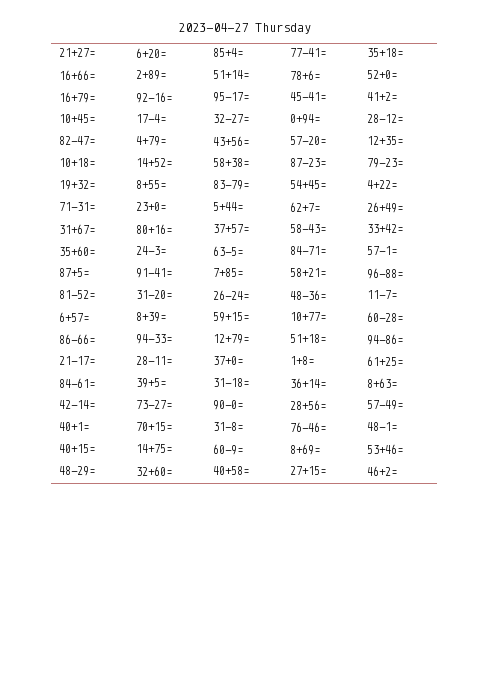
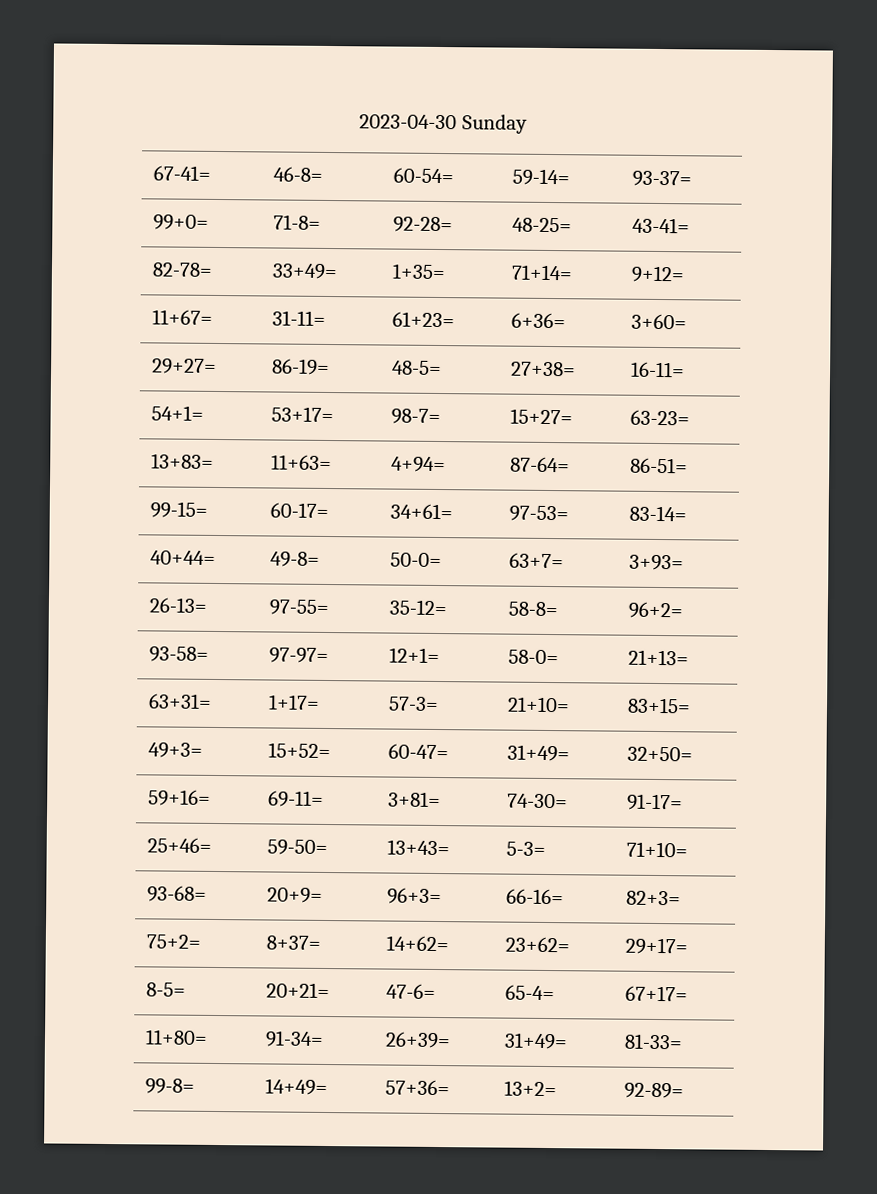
- 2023-04-27 Thursday
- 21+27= | 6+20= | 85+4= | 77-41= | 35+18=
- 16+66= | 2+89= | 51+14= | 78+6= | 52+0=
- 16+79= | 92-16= | 95-17= | 45-41= | 41+2=
- 10+45= | 17-4= | 32-27= | 0+94= | 28-12=
- 82-47= | 4+79= | 43+56= | 57-20= | 12+35=
- 10+18= | 14+52= | 58+38= | 87-23= | 79-23=
- 19+32= | 8+55= | 83-79= | 54+45= | 4+22=
- 71-31= | 23+0= | 5+44= | 62+7= | 26+49=
- 31+67= | 80+16= | 37+57= | 58-43= | 33+42=
- 35+60= | 24-3= | 63-5= | 84-71= | 57-1=
- 87+5= | 91-41= | 7+85= | 58+21= | 96-88=
- 81-52= | 31-20= | 26-24= | 48-36= | 11-7=
- 6+57= | 8+39= | 59+15= | 10+77= | 60-28=
- 86-66= | 94-33= | 12+79= | 51+18= | 94-86=
- 21-17= | 28-11= | 37+0= | 1+8= | 61+25=
- 84-61= | 39+5= | 31-18= | 36+14= | 8+63=
- 42-14= | 73-27= | 90-0= | 28+56= | 57-49=
- 40+1= | 70+15= | 31-8= | 76-46= | 48-1=
- 40+15= | 14+75= | 60-9= | 8+69= | 53+46=
- 48-29= | 32+60= | 40+58= | 27+15= | 46+2=
+ 2023-04-30 Sunday
+ 67-41= | 46-8= | 60-54= | 59-14= | 93-37=
+ 99+0= | 71-8= | 92-28= | 48-25= | 43-41=
+ 82-78= | 33+49= | 1+35= | 71+14= | 9+12=
+ 11+67= | 31-11= | 61+23= | 6+36= | 3+60=
+ 29+27= | 86-19= | 48-5= | 27+38= | 16-11=
+ 54+1= | 53+17= | 98-7= | 15+27= | 63-23=
+ 13+83= | 11+63= | 4+94= | 87-64= | 86-51=
+ 99-15= | 60-17= | 34+61= | 97-53= | 83-14=
+ 40+44= | 49-8= | 50-0= | 63+7= | 3+93=
+ 26-13= | 97-55= | 35-12= | 58-8= | 96+2=
+ 93-58= | 97-97= | 12+1= | 58-0= | 21+13=
+ 63+31= | 1+17= | 57-3= | 21+10= | 83+15=
+ 49+3= | 15+52= | 60-47= | 31+49= | 32+50=
+ 59+16= | 69-11= | 3+81= | 74-30= | 91-17=
+ 25+46= | 59-50= | 13+43= | 5-3= | 71+10=
+ 93-68= | 20+9= | 96+3= | 66-16= | 82+3=
+ 75+2= | 8+37= | 14+62= | 23+62= | 29+17=
+ 8-5= | 20+21= | 47-6= | 65-4= | 67+17=
+ 11+80= | 91-34= | 26+39= | 31+49= | 81-33=
+ 99-8= | 14+49= | 57+36= | 13+2= | 92-89=

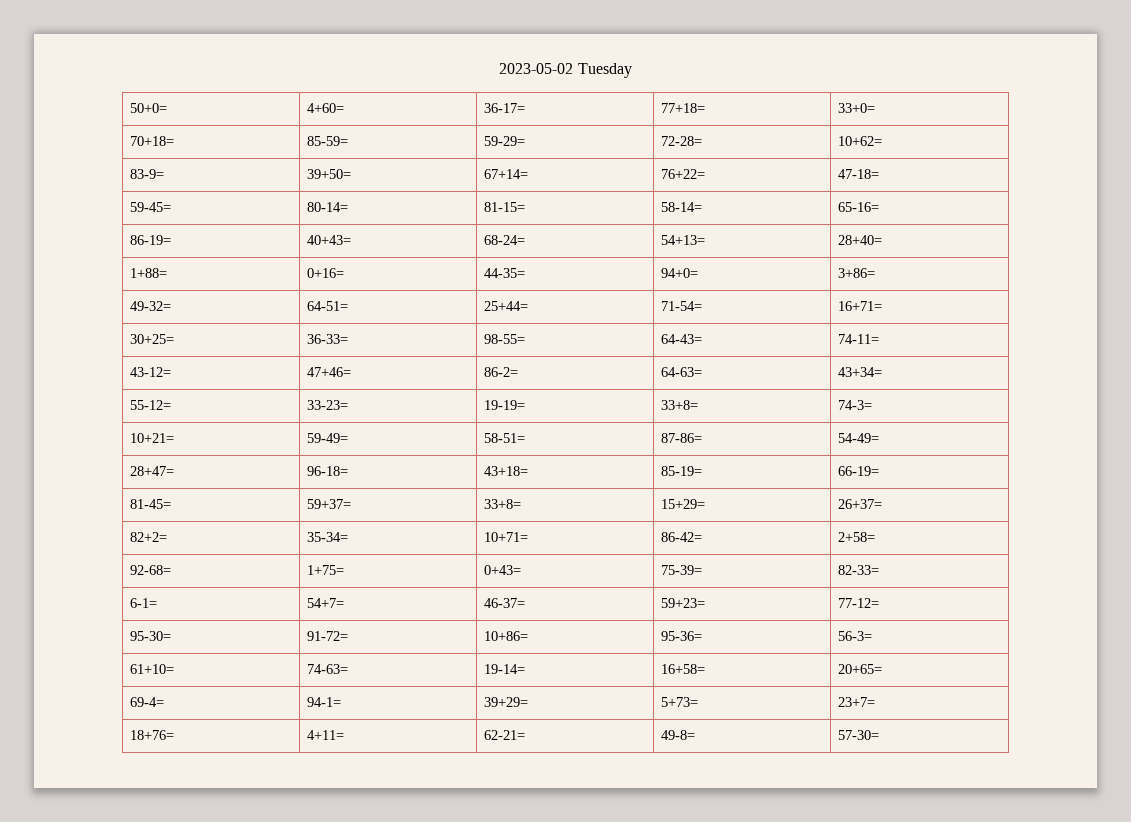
- 2023-04-30 Sunday
- 67-41= | 46-8= | 60-54= | 59-14= | 93-37=
- 99+0= | 71-8= | 92-28= | 48-25= | 43-41=
- 82-78= | 33+49= | 1+35= | 71+14= | 9+12=
- 11+67= | 31-11= | 61+23= | 6+36= | 3+60=
- 29+27= | 86-19= | 48-5= | 27+38= | 16-11=
- 54+1= | 53+17= | 98-7= | 15+27= | 63-23=
- 13+83= | 11+63= | 4+94= | 87-64= | 86-51=
- 99-15= | 60-17= | 34+61= | 97-53= | 83-14=
- 40+44= | 49-8= | 50-0= | 63+7= | 3+93=
- 26-13= | 97-55= | 35-12= | 58-8= | 96+2=
- 93-58= | 97-97= | 12+1= | 58-0= | 21+13=
- 63+31= | 1+17= | 57-3= | 21+10= | 83+15=
- 49+3= | 15+52= | 60-47= | 31+49= | 32+50=
- 59+16= | 69-11= | 3+81= | 74-30= | 91-17=
- 25+46= | 59-50= | 13+43= | 5-3= | 71+10=
- 93-68= | 20+9= | 96+3= | 66-16= | 82+3=
- 75+2= | 8+37= | 14+62= | 23+62= | 29+17=
- 8-5= | 20+21= | 47-6= | 65-4= | 67+17=
- 11+80= | 91-34= | 26+39= | 31+49= | 81-33=
- 99-8= | 14+49= | 57+36= | 13+2= | 92-89=
+ 2023-05-02 Tuesday
+ 50+0= | 4+60= | 36-17= | 77+18= | 33+0=
+ 70+18= | 85-59= | 59-29= | 72-28= | 10+62=
+ 83-9= | 39+50= | 67+14= | 76+22= | 47-18=
+ 59-45= | 80-14= | 81-15= | 58-14= | 65-16=
+ 86-19= | 40+43= | 68-24= | 54+13= | 28+40=
+ 1+88= | 0+16= | 44-35= | 94+0= | 3+86=
+ 49-32= | 64-51= | 25+44= | 71-54= | 16+71=
+ 30+25= | 36-33= | 98-55= | 64-43= | 74-11=
+ 43-12= | 47+46= | 86-2= | 64-63= | 43+34=
+ 55-12= | 33-23= | 19-19= | 33+8= | 74-3=
+ 10+21= | 59-49= | 58-51= | 87-86= | 54-49=
+ 28+47= | 96-18= | 43+18= | 85-19= | 66-19=
+ 81-45= | 59+37= | 33+8= | 15+29= | 26+37=
+ 82+2= | 35-34= | 10+71= | 86-42= | 2+58=
+ 92-68= | 1+75= | 0+43= | 75-39= | 82-33=
+ 6-1= | 54+7= | 46-37= | 59+23= | 77-12=
+ 95-30= | 91-72= | 10+86= | 95-36= | 56-3=
+ 61+10= | 74-63= | 19-14= | 16+58= | 20+65=
+ 69-4= | 94-1= | 39+29= | 5+73= | 23+7=
+ 18+76= | 4+11= | 62-21= | 49-8= | 57-30=

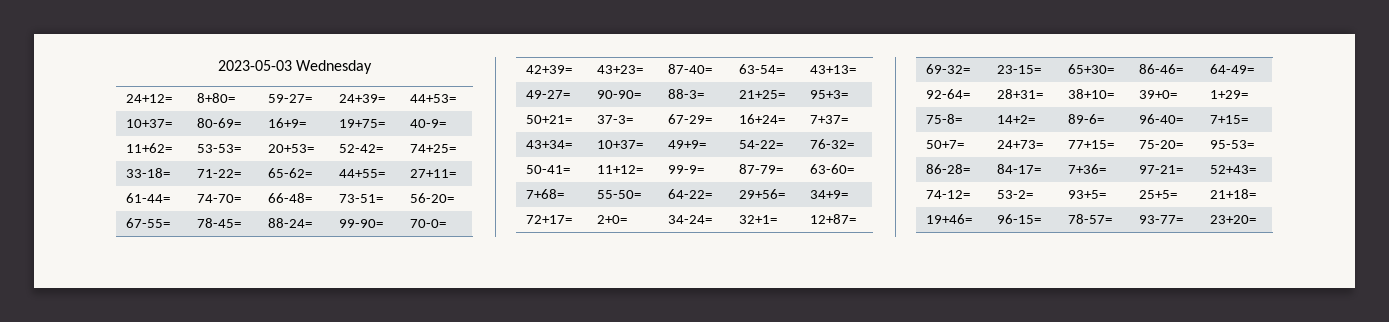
- 2023-05-02 Tuesday
- 50+0= | 4+60= | 36-17= | 77+18= | 33+0=
- 70+18= | 85-59= | 59-29= | 72-28= | 10+62=
- 83-9= | 39+50= | 67+14= | 76+22= | 47-18=
- 59-45= | 80-14= | 81-15= | 58-14= | 65-16=
- 86-19= | 40+43= | 68-24= | 54+13= | 28+40=
- 1+88= | 0+16= | 44-35= | 94+0= | 3+86=
- 49-32= | 64-51= | 25+44= | 71-54= | 16+71=
- 30+25= | 36-33= | 98-55= | 64-43= | 74-11=
- 43-12= | 47+46= | 86-2= | 64-63= | 43+34=
- 55-12= | 33-23= | 19-19= | 33+8= | 74-3=
- 10+21= | 59-49= | 58-51= | 87-86= | 54-49=
- 28+47= | 96-18= | 43+18= | 85-19= | 66-19=
- 81-45= | 59+37= | 33+8= | 15+29= | 26+37=
- 82+2= | 35-34= | 10+71= | 86-42= | 2+58=
- 92-68= | 1+75= | 0+43= | 75-39= | 82-33=
- 6-1= | 54+7= | 46-37= | 59+23= | 77-12=
- 95-30= | 91-72= | 10+86= | 95-36= | 56-3=
- 61+10= | 74-63= | 19-14= | 16+58= | 20+65=
- 69-4= | 94-1= | 39+29= | 5+73= | 23+7=
- 18+76= | 4+11= | 62-21= | 49-8= | 57-30=
+ 2023-05-03 Wednesday
+ 24+12= | 8+80= | 59-27= | 24+39= | 44+53=
+ 10+37= | 80-69= | 16+9= | 19+75= | 40-9=
+ 11+62= | 53-53= | 20+53= | 52-42= | 74+25=
+ 33-18= | 71-22= | 65-62= | 44+55= | 27+11=
+ 61-44= | 74-70= | 66-48= | 73-51= | 56-20=
+ 67-55= | 78-45= | 88-24= | 99-90= | 70-0=
+ 42+39= | 43+23= | 87-40= | 63-54= | 43+13=
+ 49-27= | 90-90= | 88-3= | 21+25= | 95+3=
+ 50+21= | 37-3= | 67-29= | 16+24= | 7+37=
+ 43+34= | 10+37= | 49+9= | 54-22= | 76-32=
+ 50-41= | 11+12= | 99-9= | 87-79= | 63-60=
+ 7+68= | 55-50= | 64-22= | 29+56= | 34+9=
+ 72+17= | 2+0= | 34-24= | 32+1= | 12+87=
+ 69-32= | 23-15= | 65+30= | 86-46= | 64-49=
+ 92-64= | 28+31= | 38+10= | 39+0= | 1+29=
+ 75-8= | 14+2= | 89-6= | 96-40= | 7+15=
+ 50+7= | 24+73= | 77+15= | 75-20= | 95-53=
+ 86-28= | 84-17= | 7+36= | 97-21= | 52+43=
+ 74-12= | 53-2= | 93+5= | 25+5= | 21+18=
+ 19+46= | 96-15= | 78-57= | 93-77= | 23+20=

